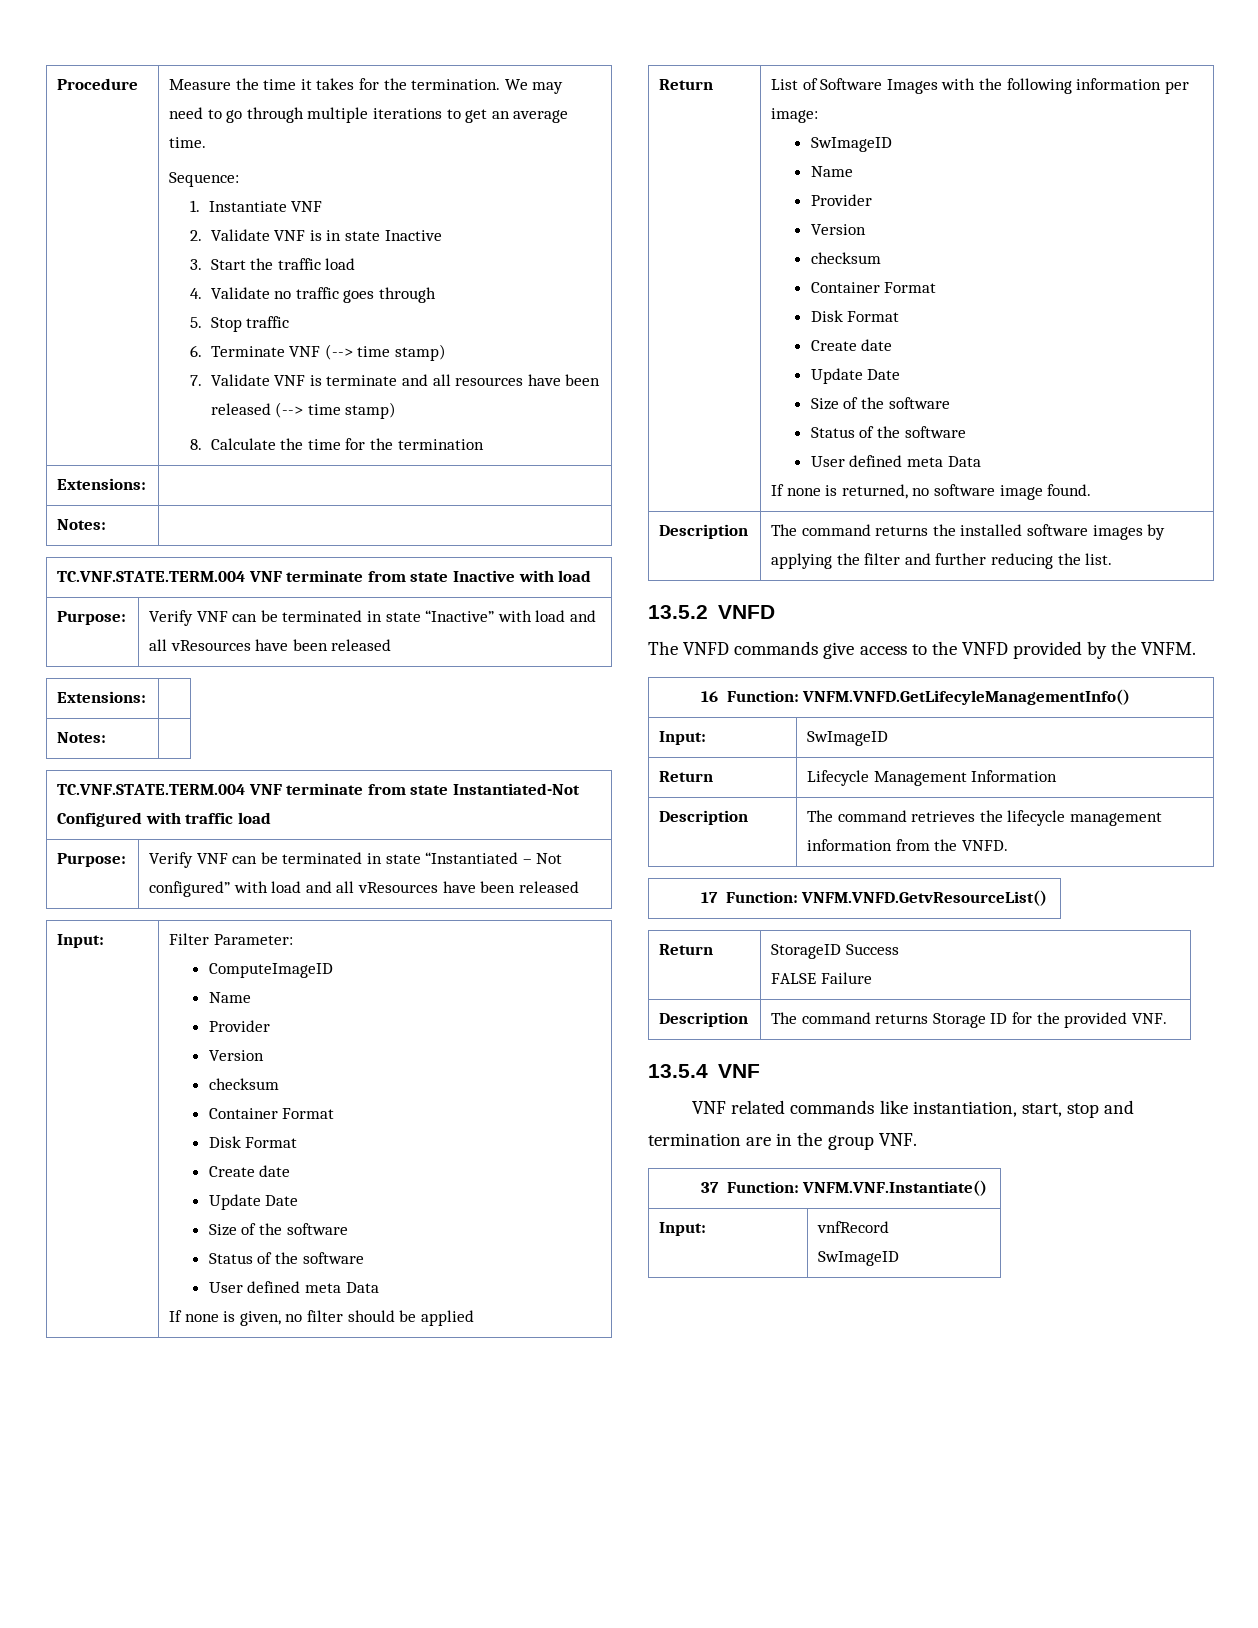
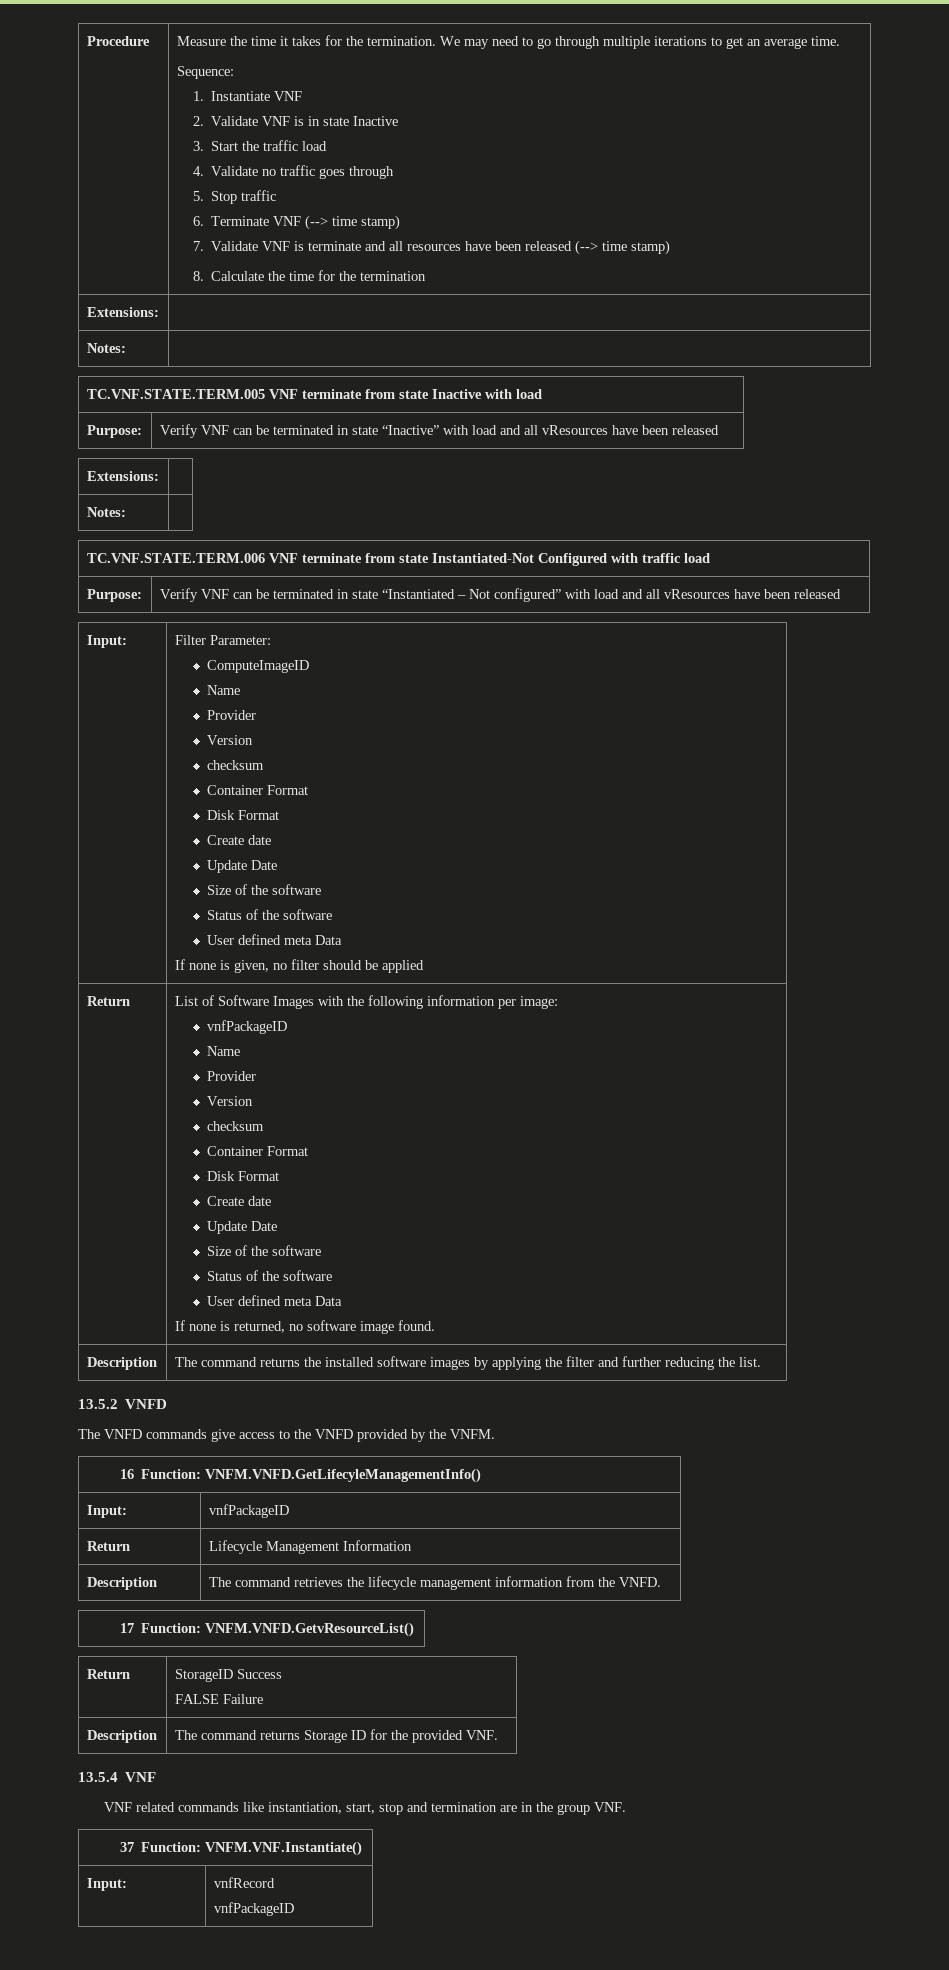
- TC.VNF.STATE.TERM.004 VNF terminate from state Inactive with load
+ TC.VNF.STATE.TERM.005 VNF terminate from state Inactive with load
- TC.VNF.STATE.TERM.004 VNF terminate from state Instantiated-Not Configured with traffic load
+ TC.VNF.STATE.TERM.006 VNF terminate from state Instantiated-Not Configured with traffic load
  List of Software Images with the following information per image:
- SwImageID
+ vnfPackageID
- Input: | SwImageID
+ Input: | vnfPackageID
  Input: | vnfRecord
- SwImageID
+ vnfPackageID

